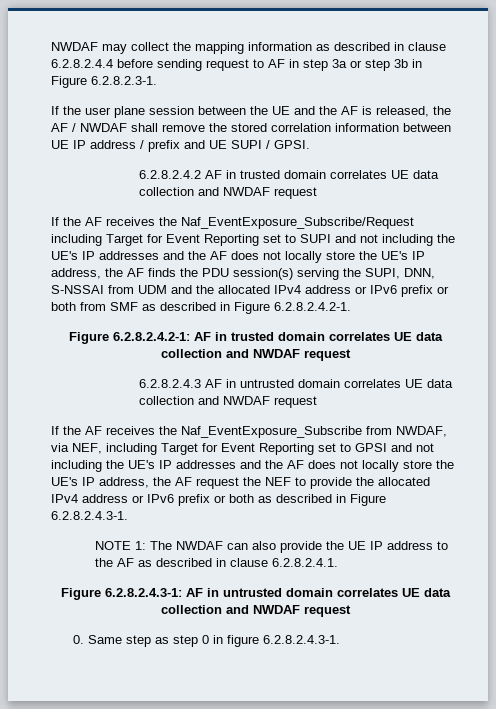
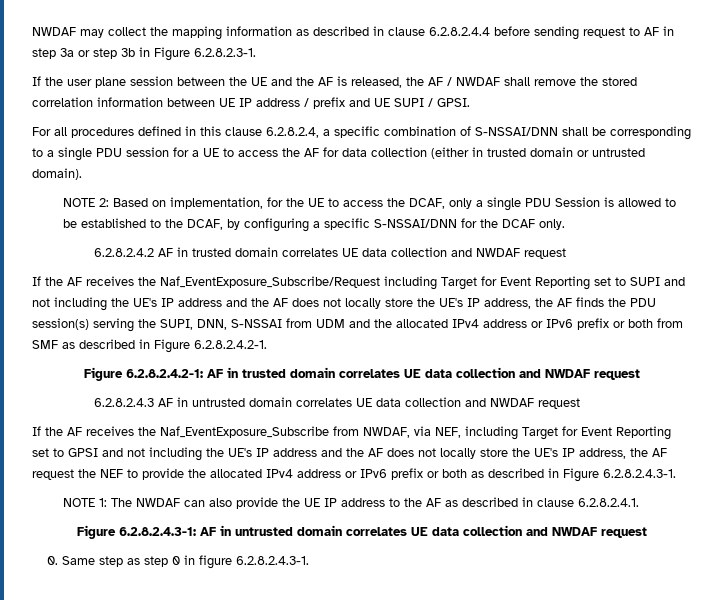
+ For all procedures defined in this clause 6.2.8.2.4, a specific combination of S-NSSAI/DNN shall be corresponding to a single PDU session for a UE to access the AF for data collection (either in trusted domain or untrusted domain).
+ NOTE 2: Based on implementation, for the UE to access the DCAF, only a single PDU Session is allowed to be established to the DCAF, by configuring a specific S-NSSAI/DNN for the DCAF only.
- If the AF receives the Naf_EventExposure_Subscribe/Request including Target for Event Reporting set to SUPI and not including the UE's IP addresses and the AF does not locally store the UE's IP address, the AF finds the PDU session(s) serving the SUPI, DNN, S-NSSAI from UDM and the allocated IPv4 address or IPv6 prefix or both from SMF as described in Figure 6.2.8.2.4.2-1.
+ If the AF receives the Naf_EventExposure_Subscribe/Request including Target for Event Reporting set to SUPI and not including the UE's IP address and the AF does not locally store the UE's IP address, the AF finds the PDU session(s) serving the SUPI, DNN, S-NSSAI from UDM and the allocated IPv4 address or IPv6 prefix or both from SMF as described in Figure 6.2.8.2.4.2-1.
- If the AF receives the Naf_EventExposure_Subscribe from NWDAF, via NEF, including Target for Event Reporting set to GPSI and not including the UE's IP addresses and the AF does not locally store the UE's IP address, the AF request the NEF to provide the allocated IPv4 address or IPv6 prefix or both as described in Figure 6.2.8.2.4.3-1.
+ If the AF receives the Naf_EventExposure_Subscribe from NWDAF, via NEF, including Target for Event Reporting set to GPSI and not including the UE's IP address and the AF does not locally store the UE's IP address, the AF request the NEF to provide the allocated IPv4 address or IPv6 prefix or both as described in Figure 6.2.8.2.4.3-1.

